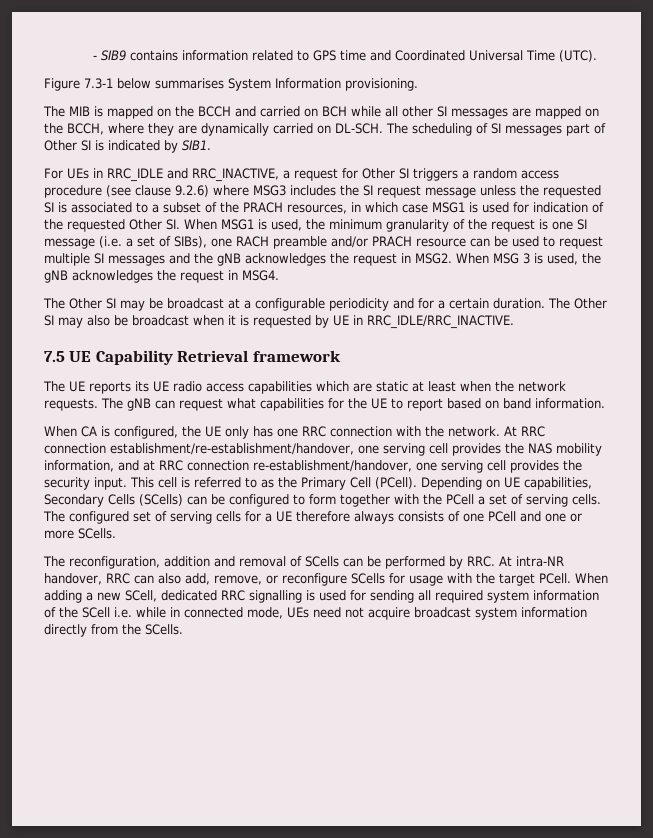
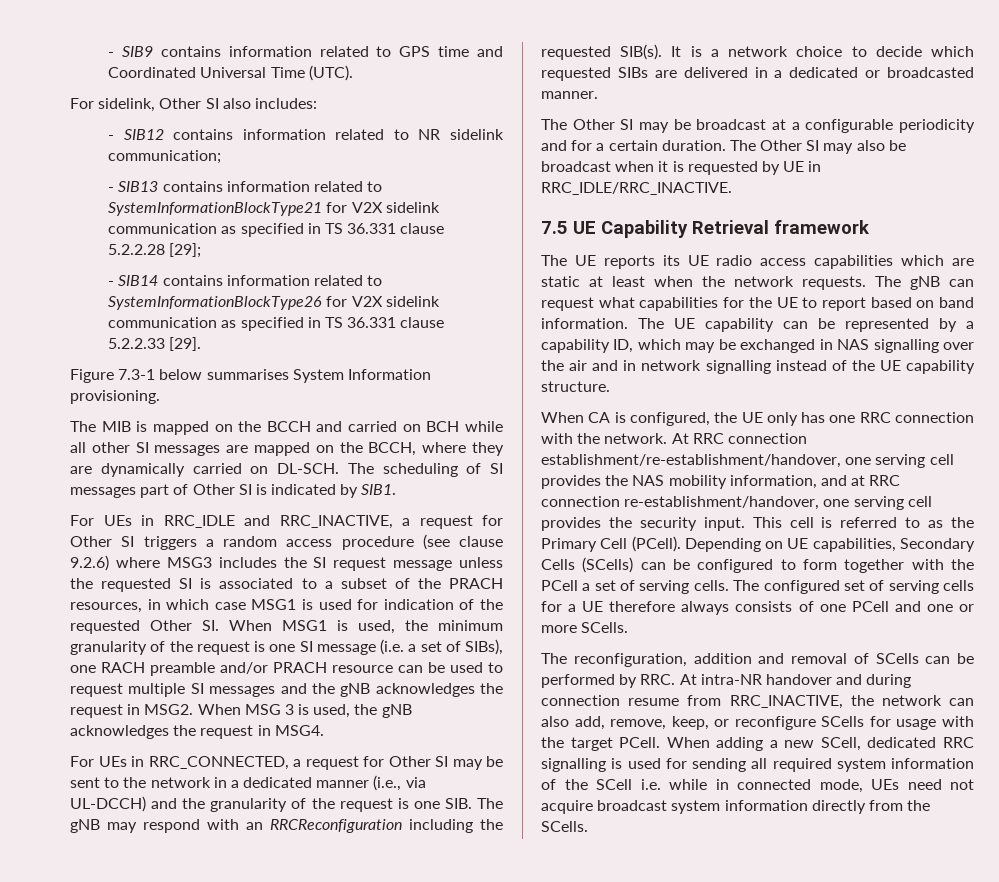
+ For sidelink, Other SI also includes:
+ - SIB12 contains information related to NR sidelink communication;
+ - SIB13 contains information related to SystemInformationBlockType21 for V2X sidelink communication as specified in TS 36.331 clause 5.2.2.28 [29];
+ - SIB14 contains information related to SystemInformationBlockType26 for V2X sidelink communication as specified in TS 36.331 clause 5.2.2.33 [29].
+ For UEs in RRC_CONNECTED, a request for Other SI may be sent to the network in a dedicated manner (i.e., via UL-DCCH) and the granularity of the request is one SIB. The gNB may respond with an RRCReconfiguration including the requested SIB(s). It is a network choice to decide which requested SIBs are delivered in a dedicated or broadcasted manner.
+ The UE capability can be represented by a capability ID, which may be exchanged in NAS signalling over the air and in network signalling instead of the UE capability structure.
- The reconfiguration, addition and removal of SCells can be performed by RRC. At intra-NR handover, RRC can also add, remove, or reconfigure SCells for usage with the target PCell.
+ The reconfiguration, addition and removal of SCells can be performed by RRC. At intra-NR handover and during connection resume from RRC_INACTIVE, the network can also add, remove, keep, or reconfigure SCells for usage with the target PCell.

